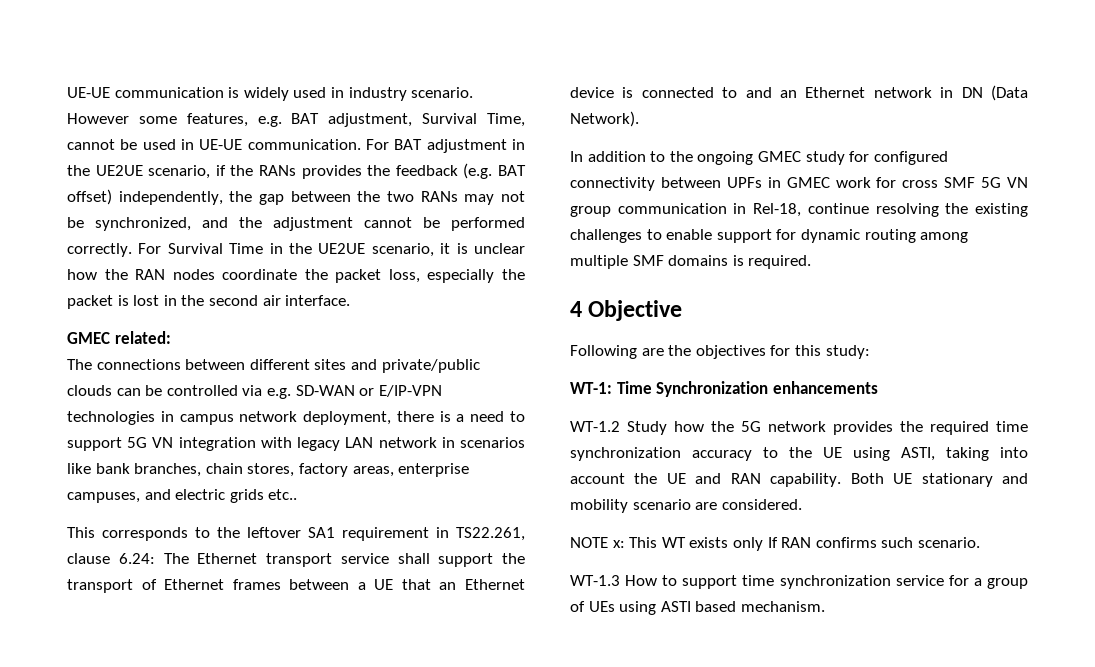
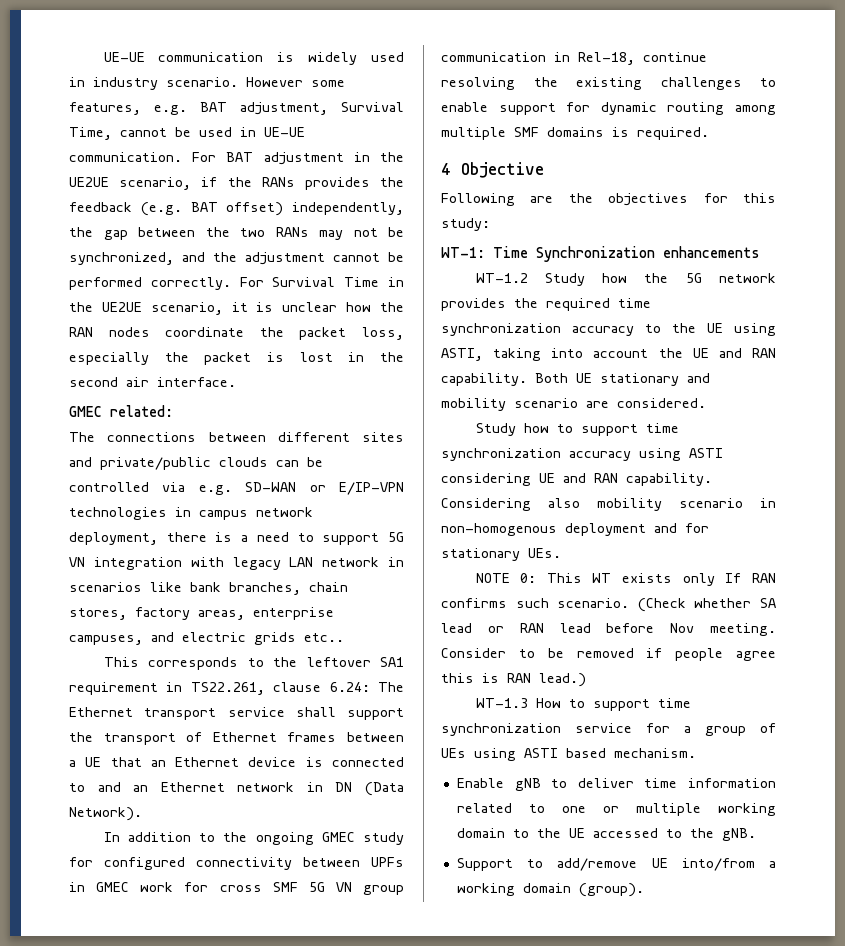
+ Study how to support time synchronization accuracy using ASTI considering UE and RAN capability. Considering also mobility scenario in non-homogenous deployment and for stationary UEs.
- NOTE x: This WT exists only If RAN confirms such scenario.
+ NOTE 0: This WT exists only If RAN confirms such scenario. (Check whether SA lead or RAN lead before Nov meeting. Consider to be removed if people agree this is RAN lead.)
+ Enable gNB to deliver time information related to one or multiple working domain to the UE accessed to the gNB.
+ Support to add/remove UE into/from a working domain (group).

